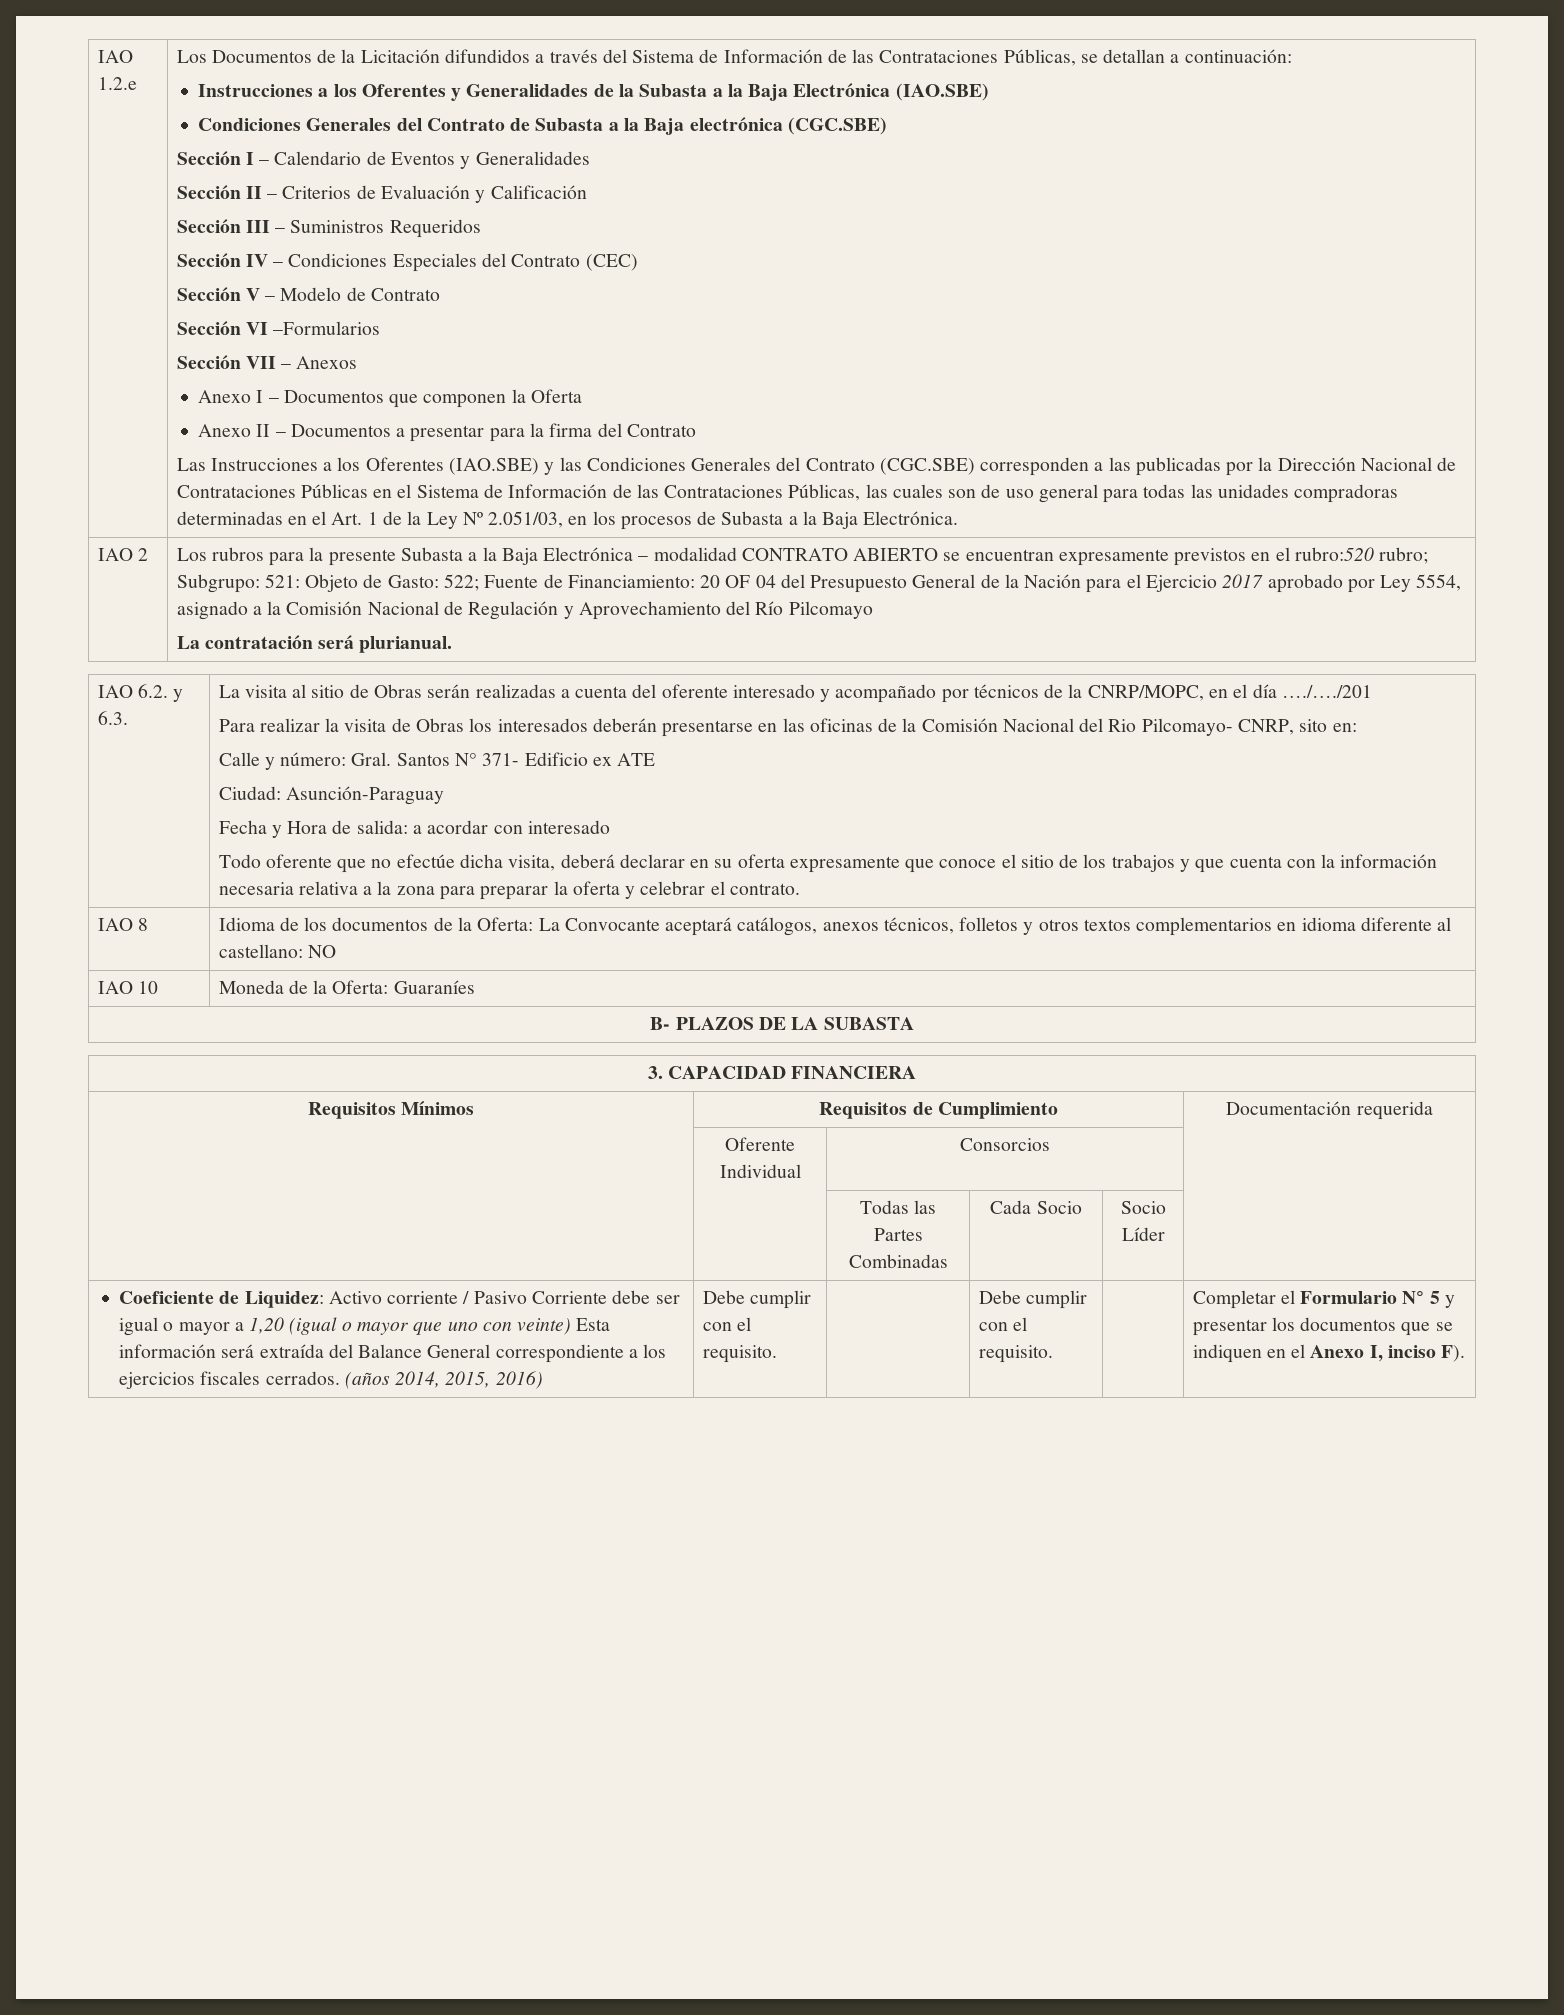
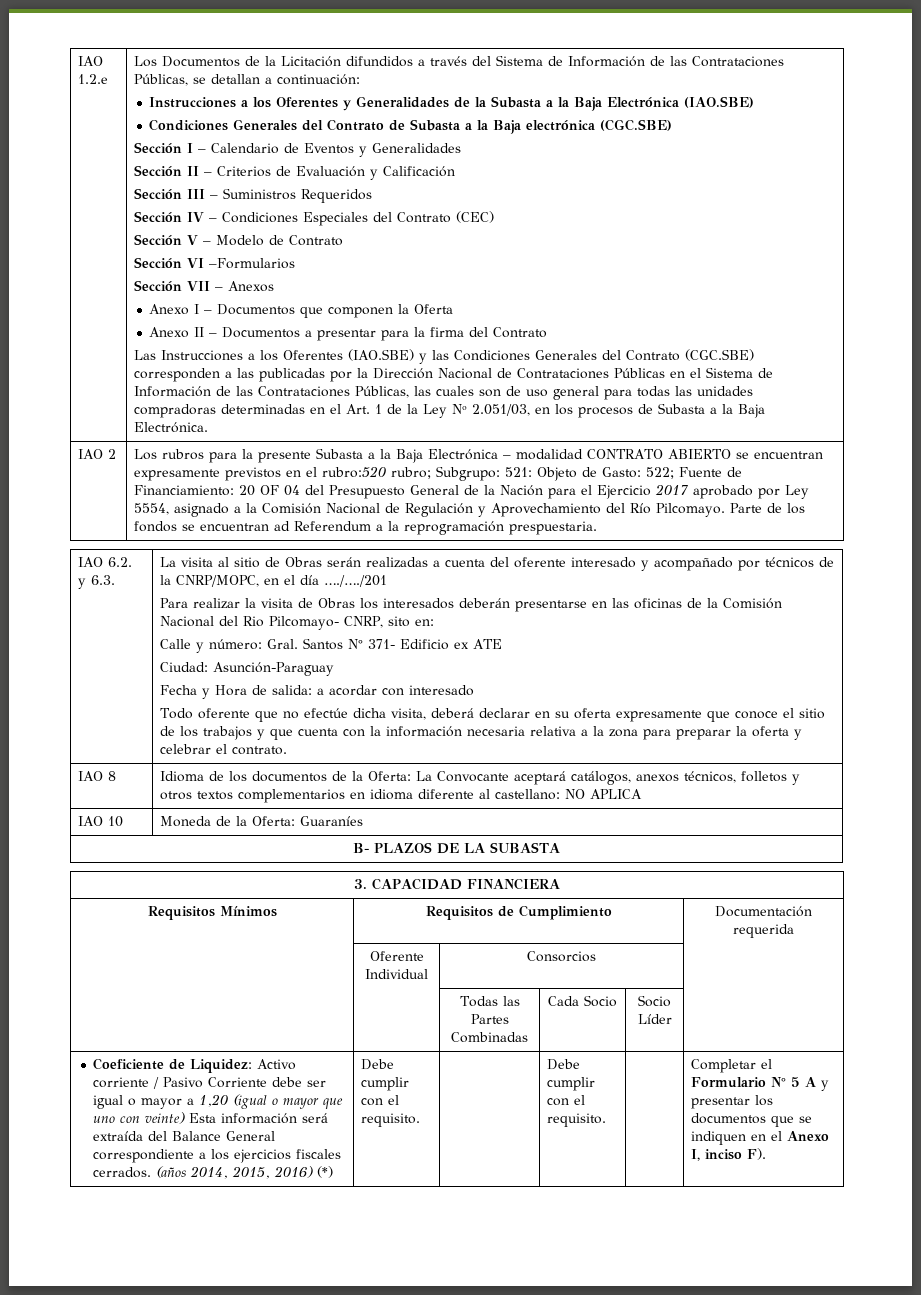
- Los rubros para la presente Subasta a la Baja Electrónica – modalidad CONTRATO ABIERTO se encuentran expresamente previstos en el rubro:520 rubro; Subgrupo: 521: Objeto de Gasto: 522; Fuente de Financiamiento: 20 OF 04 del Presupuesto General de la Nación para el Ejercicio 2017 aprobado por Ley 5554, asignado a la Comisión Nacional de Regulación y Aprovechamiento del Río Pilcomayo
- La contratación será plurianual.
+ Los rubros para la presente Subasta a la Baja Electrónica – modalidad CONTRATO ABIERTO se encuentran expresamente previstos en el rubro:520 rubro; Subgrupo: 521: Objeto de Gasto: 522; Fuente de Financiamiento: 20 OF 04 del Presupuesto General de la Nación para el Ejercicio 2017 aprobado por Ley 5554, asignado a la Comisión Nacional de Regulación y Aprovechamiento del Río Pilcomayo. Parte de los fondos se encuentran ad Referendum a la reprogramación prespuestaria.
- IAO 8 | Idioma de los documentos de la Oferta: La Convocante aceptará catálogos, anexos técnicos, folletos y otros textos complementarios en idioma diferente al castellano: NO
+ IAO 8 | Idioma de los documentos de la Oferta: La Convocante aceptará catálogos, anexos técnicos, folletos y otros textos complementarios en idioma diferente al castellano: NO APLICA
- (años 2014, 2015, 2016)
+ (años 2014, 2015, 2016) (*)
- Completar el Formulario N° 5 y presentar los documentos que se indiquen en el Anexo I, inciso F).
+ Completar el Formulario N° 5 A y presentar los documentos que se indiquen en el Anexo I, inciso F).

